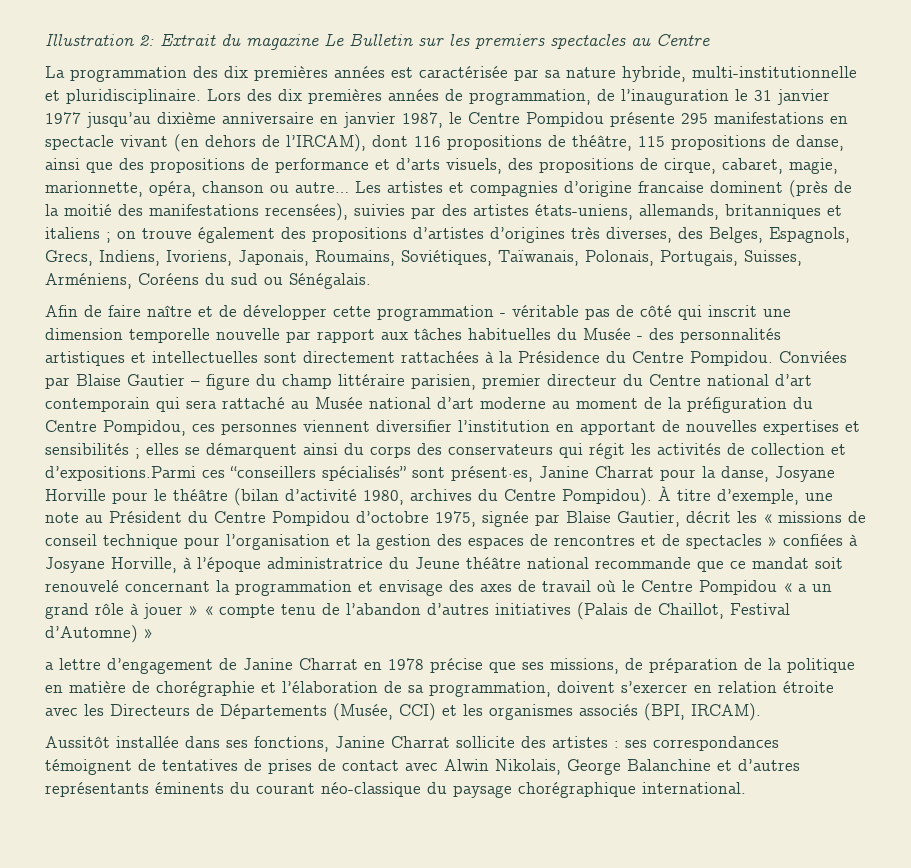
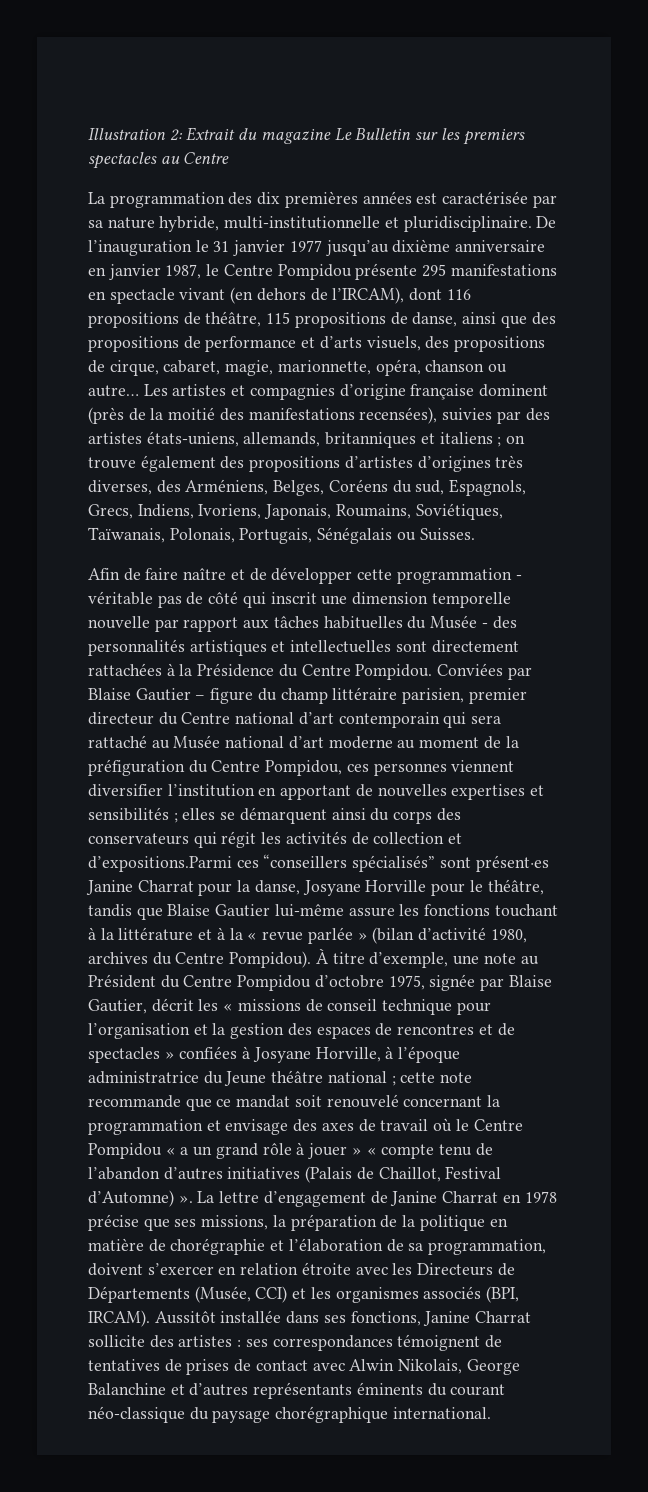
- Lors des dix premières années de programmation, de l’inauguration le 31 janvier 1977 jusqu’au dixième anniversaire en janvier 1987, le Centre Pompidou présente 295 manifestations en spectacle vivant (en dehors de l’IRCAM), dont 116 propositions de théâtre, 115 propositions de danse, ainsi que des propositions de performance et d’arts visuels, des propositions de cirque, cabaret, magie, marionnette, opéra, chanson ou autre…
+ De l’inauguration le 31 janvier 1977 jusqu’au dixième anniversaire en janvier 1987, le Centre Pompidou présente 295 manifestations en spectacle vivant (en dehors de l’IRCAM), dont 116 propositions de théâtre, 115 propositions de danse, ainsi que des propositions de performance et d’arts visuels, des propositions de cirque, cabaret, magie, marionnette, opéra, chanson ou autre…
- Les artistes et compagnies d’origine francaise dominent (près de la moitié des manifestations recensées), suivies par des artistes états-uniens, allemands, britanniques et italiens ; on trouve également des propositions d’artistes d’origines très diverses, des Belges, Espagnols, Grecs, Indiens, Ivoriens, Japonais, Roumains, Soviétiques, Taïwanais, Polonais, Portugais, Suisses, Arméniens, Coréens du sud ou Sénégalais.
+ Les artistes et compagnies d’origine française dominent (près de la moitié des manifestations recensées), suivies par des artistes états-uniens, allemands, britanniques et italiens ; on trouve également des propositions d’artistes d’origines très diverses, des Arméniens, Belges, Coréens du sud, Espagnols, Grecs, Indiens, Ivoriens, Japonais, Roumains, Soviétiques, Taïwanais, Polonais, Portugais, Sénégalais ou Suisses.
- elles se démarquent ainsi du corps des conservateurs qui régit les activités de collection et d’expositions.Parmi ces “conseillers spécialisés” sont présent·es, Janine Charrat pour la danse, Josyane Horville pour le théâtre (bilan d’activité 1980, archives du Centre Pompidou).
+ elles se démarquent ainsi du corps des conservateurs qui régit les activités de collection et d’expositions.Parmi ces “conseillers spécialisés” sont présent·es Janine Charrat pour la danse, Josyane Horville pour le théâtre, tandis que Blaise Gautier lui-même assure les fonctions touchant à la littérature et à la « revue parlée » (bilan d’activité 1980, archives du Centre Pompidou).
- À titre d’exemple, une note au Président du Centre Pompidou d’octobre 1975, signée par Blaise Gautier, décrit les « missions de conseil technique pour l’organisation et la gestion des espaces de rencontres et de spectacles » confiées à Josyane Horville, à l’époque administratrice du Jeune théâtre national recommande que ce mandat soit renouvelé concernant la programmation et envisage des axes de travail où le Centre Pompidou « a un grand rôle à jouer » « compte tenu de l’abandon d’autres initiatives (Palais de Chaillot, Festival d’Automne) »
- a lettre d’engagement de Janine Charrat en 1978 précise que ses missions, de préparation de la politique en matière de chorégraphie et l’élaboration de sa programmation, doivent s’exercer en relation étroite avec les Directeurs de Départements (Musée, CCI) et les organismes associés (BPI, IRCAM).
- Aussitôt installée dans ses fonctions, Janine Charrat sollicite des artistes :
+ À titre d’exemple, une note au Président du Centre Pompidou d’octobre 1975, signée par Blaise Gautier, décrit les « missions de conseil technique pour l’organisation et la gestion des espaces de rencontres et de spectacles » confiées à Josyane Horville, à l’époque administratrice du Jeune théâtre national ; cette note recommande que ce mandat soit renouvelé concernant la programmation et envisage des axes de travail où le Centre Pompidou « a un grand rôle à jouer » « compte tenu de l’abandon d’autres initiatives (Palais de Chaillot, Festival d’Automne) ». La lettre d’engagement de Janine Charrat en 1978 précise que ses missions, la préparation de la politique en matière de chorégraphie et l’élaboration de sa programmation, doivent s’exercer en relation étroite avec les Directeurs de Départements (Musée, CCI) et les organismes associés (BPI, IRCAM). Aussitôt installée dans ses fonctions, Janine Charrat sollicite des artistes :

